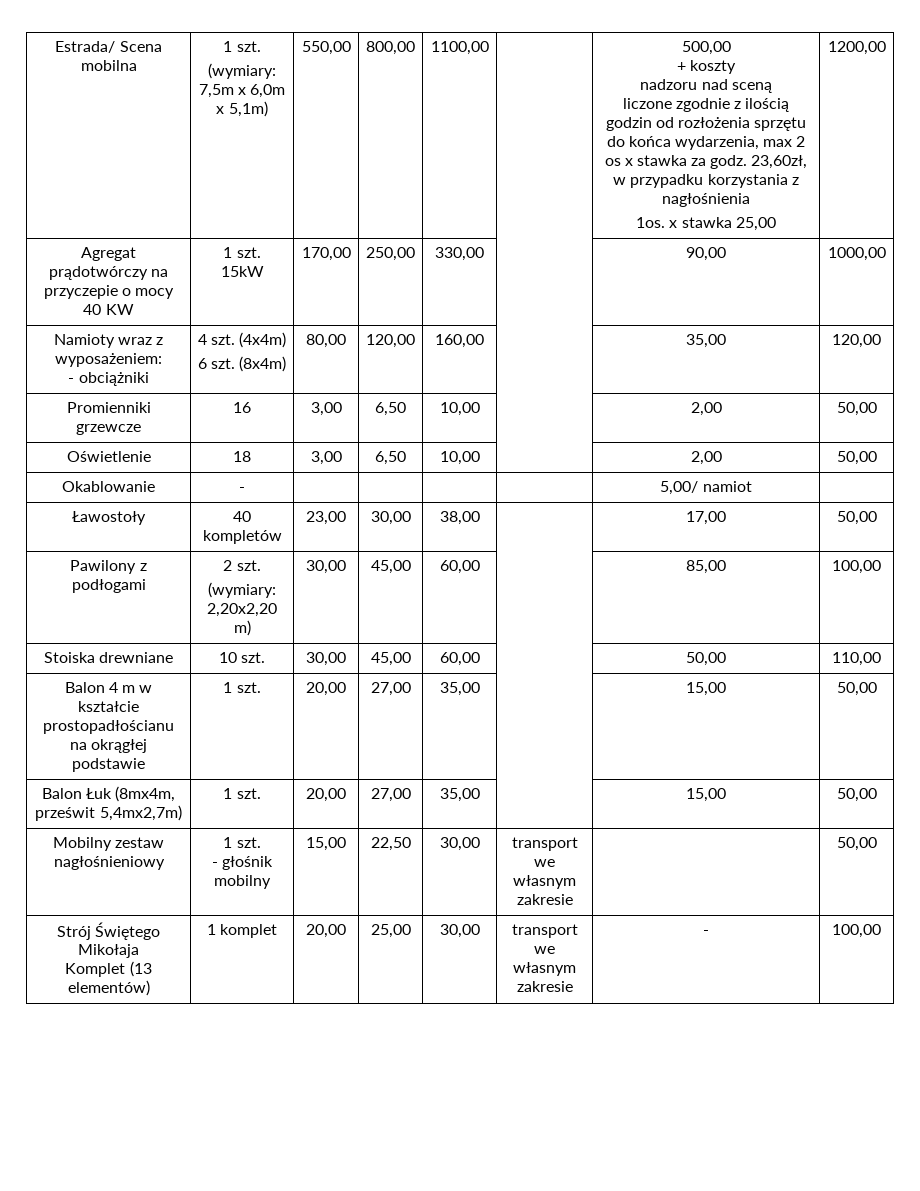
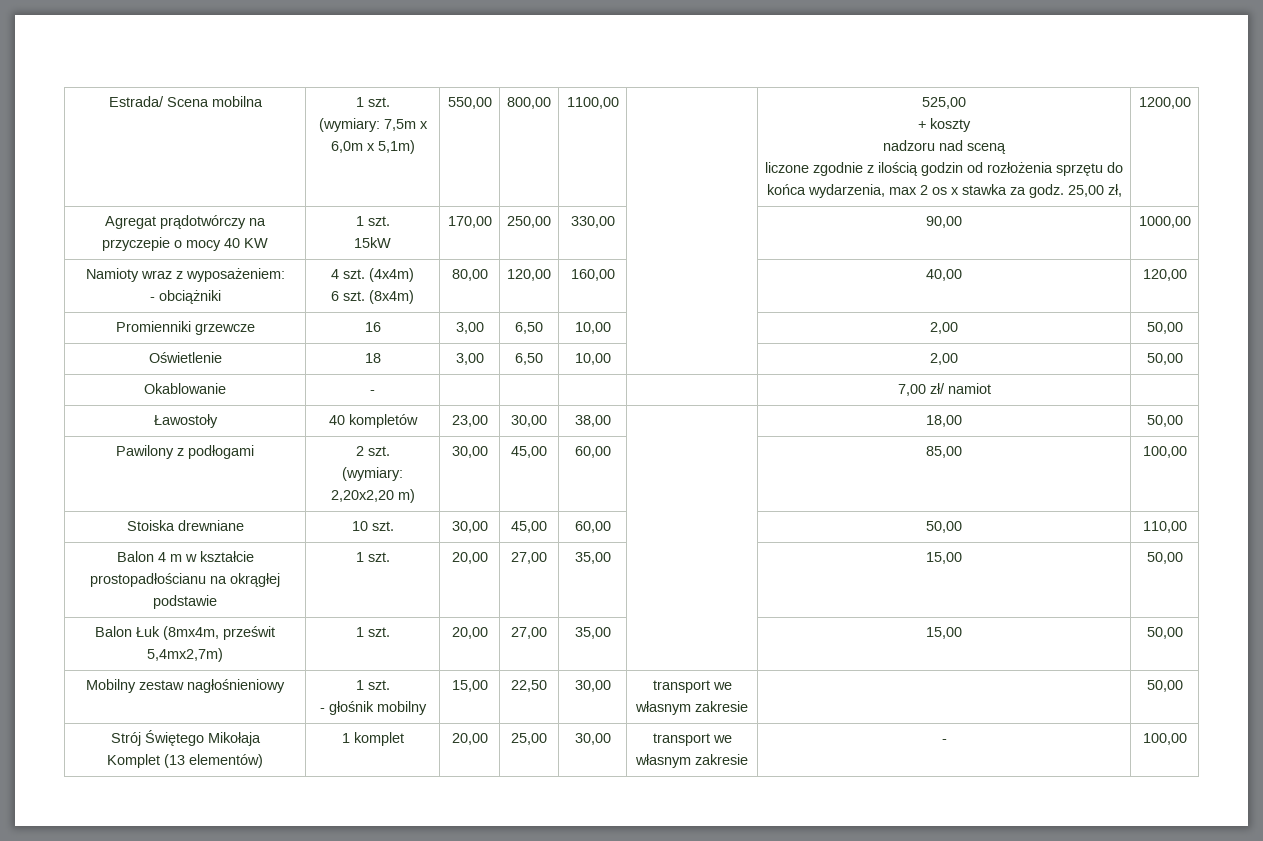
- 500,00
+ 525,00
- 23,60zł, w przypadku korzystania z nagłośnienia
- 1os. x stawka 25,00
+ 25,00 zł,
  Namioty wraz z wyposażeniem:
  - obciążniki | 4 szt. (4x4m)
- 6 szt. (8x4m) | 80,00 | 120,00 | 160,00 | | 35,00 | 120,00
+ 6 szt. (8x4m) | 80,00 | 120,00 | 160,00 | | 40,00 | 120,00
- Okablowanie | - | | | | | 5,00/ namiot |
+ Okablowanie | - | | | | | 7,00 zł/ namiot |
- Ławostoły | 40 kompletów | 23,00 | 30,00 | 38,00 | | 17,00 | 50,00
+ Ławostoły | 40 kompletów | 23,00 | 30,00 | 38,00 | | 18,00 | 50,00

